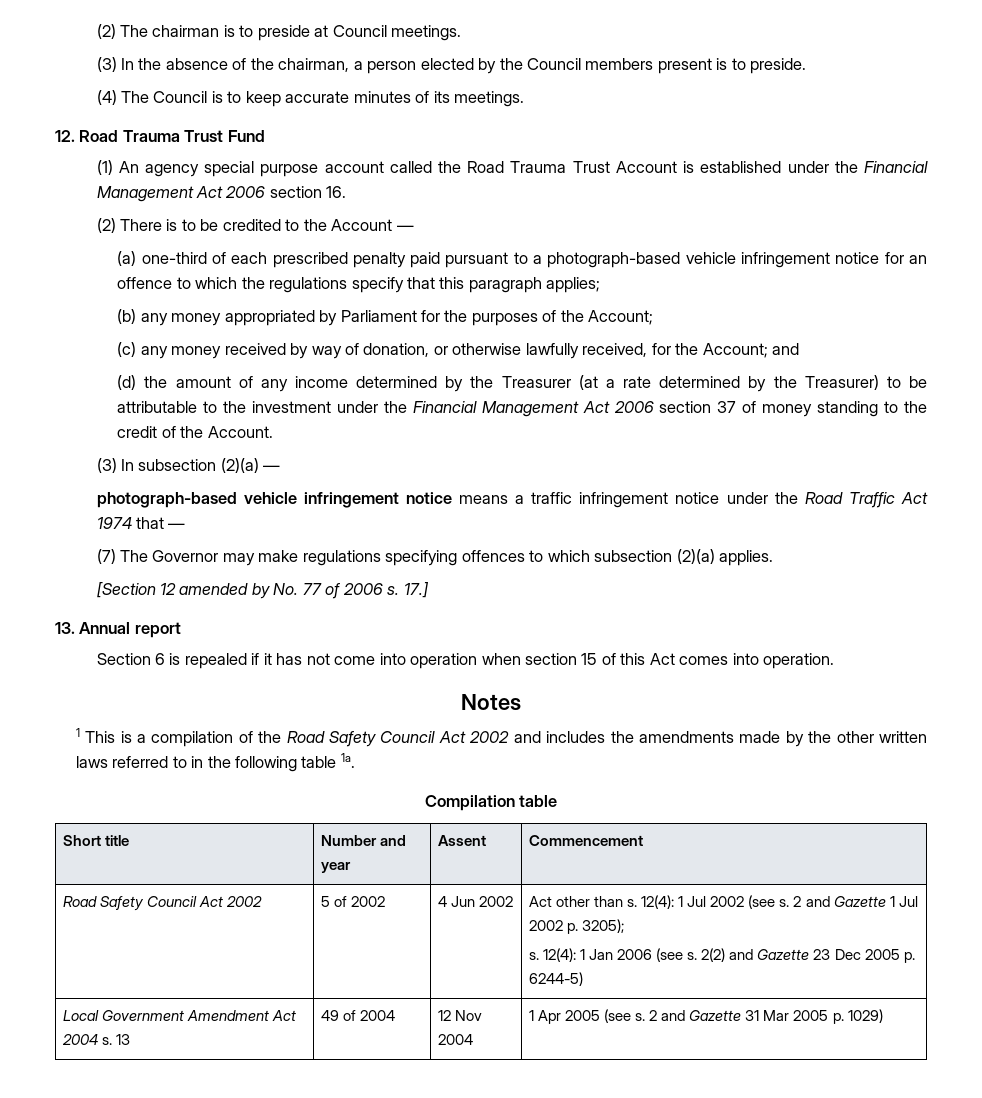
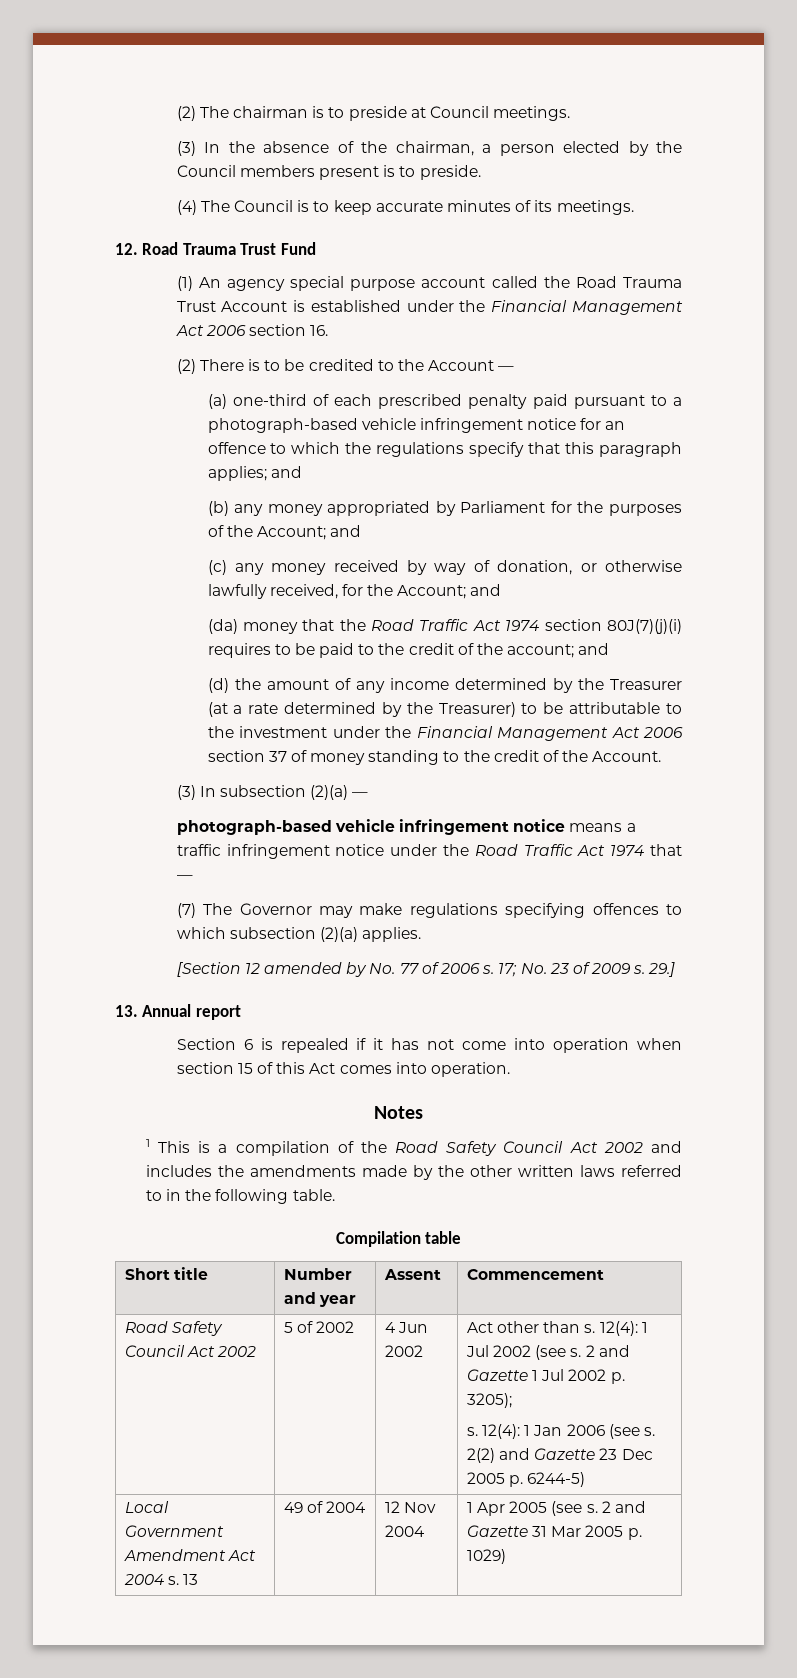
- (a) one-third of each prescribed penalty paid pursuant to a photograph-based vehicle infringement notice for an offence to which the regulations specify that this paragraph applies;
+ (a) one-third of each prescribed penalty paid pursuant to a photograph-based vehicle infringement notice for an offence to which the regulations specify that this paragraph applies; and
- (b) any money appropriated by Parliament for the purposes of the Account;
+ (b) any money appropriated by Parliament for the purposes of the Account; and
+ (da) money that the Road Traffic Act 1974 section 80J(7)(j)(i) requires to be paid to the credit of the account; and
- 17.]
+ 17; No. 23 of 2009 s. 29.]
- 1 This is a compilation of the Road Safety Council Act 2002 and includes the amendments made by the other written laws referred to in the following table 1a.
+ 1 This is a compilation of the Road Safety Council Act 2002 and includes the amendments made by the other written laws referred to in the following table.

